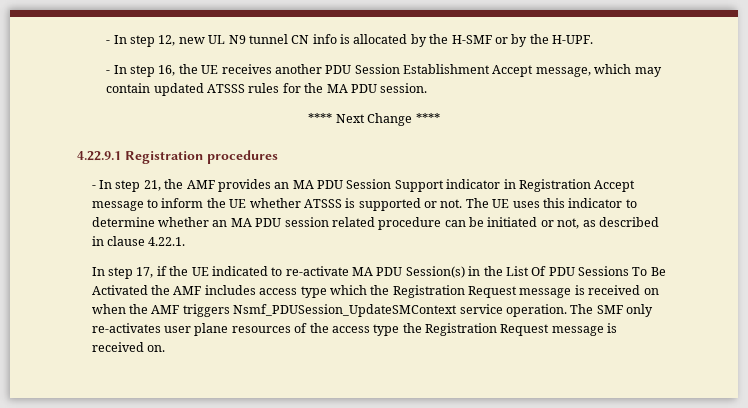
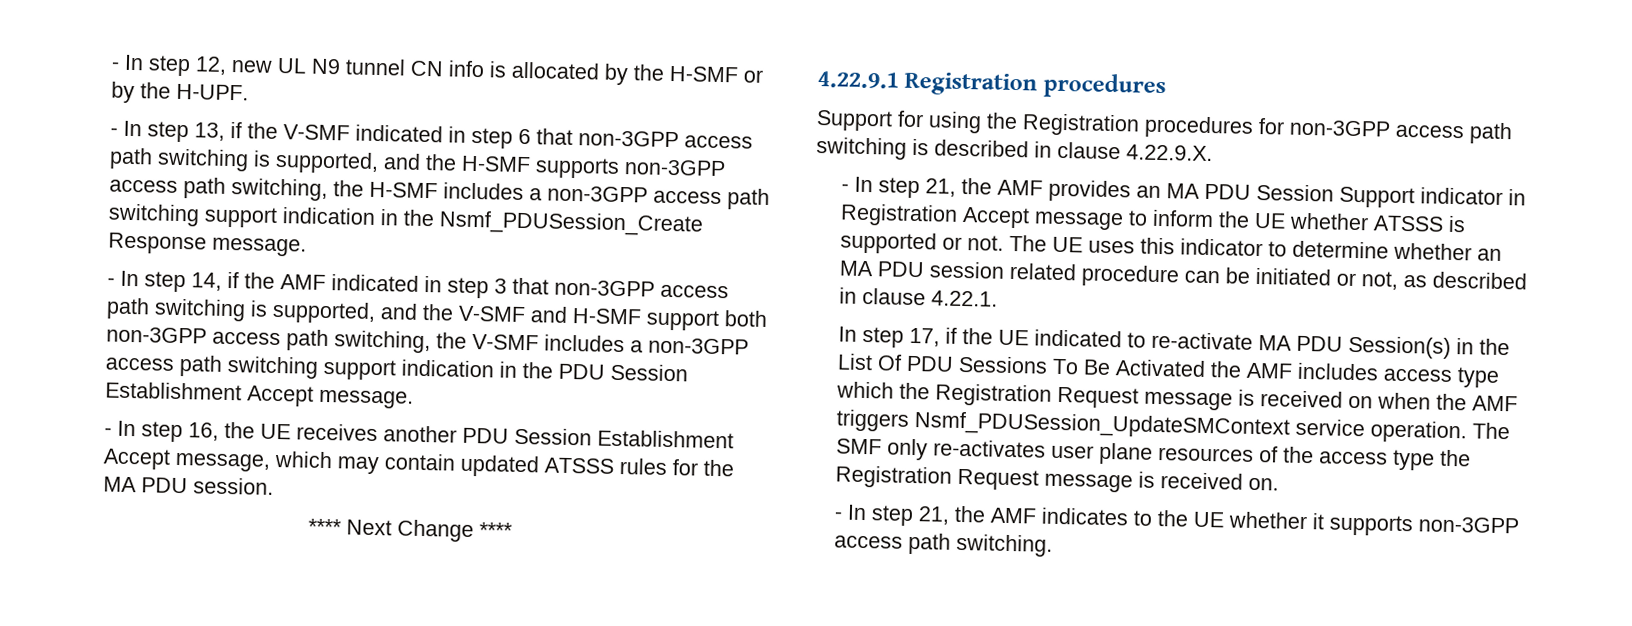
+ - In step 13, if the V-SMF indicated in step 6 that non-3GPP access path switching is supported, and the H-SMF supports non-3GPP access path switching, the H-SMF includes a non-3GPP access path switching support indication in the Nsmf_PDUSession_Create Response message.
+ - In step 14, if the AMF indicated in step 3 that non-3GPP access path switching is supported, and the V-SMF and H-SMF support both non-3GPP access path switching, the V-SMF includes a non-3GPP access path switching support indication in the PDU Session Establishment Accept message.
+ Support for using the Registration procedures for non-3GPP access path switching is described in clause 4.22.9.X.
+ - In step 21, the AMF indicates to the UE whether it supports non-3GPP access path switching.

